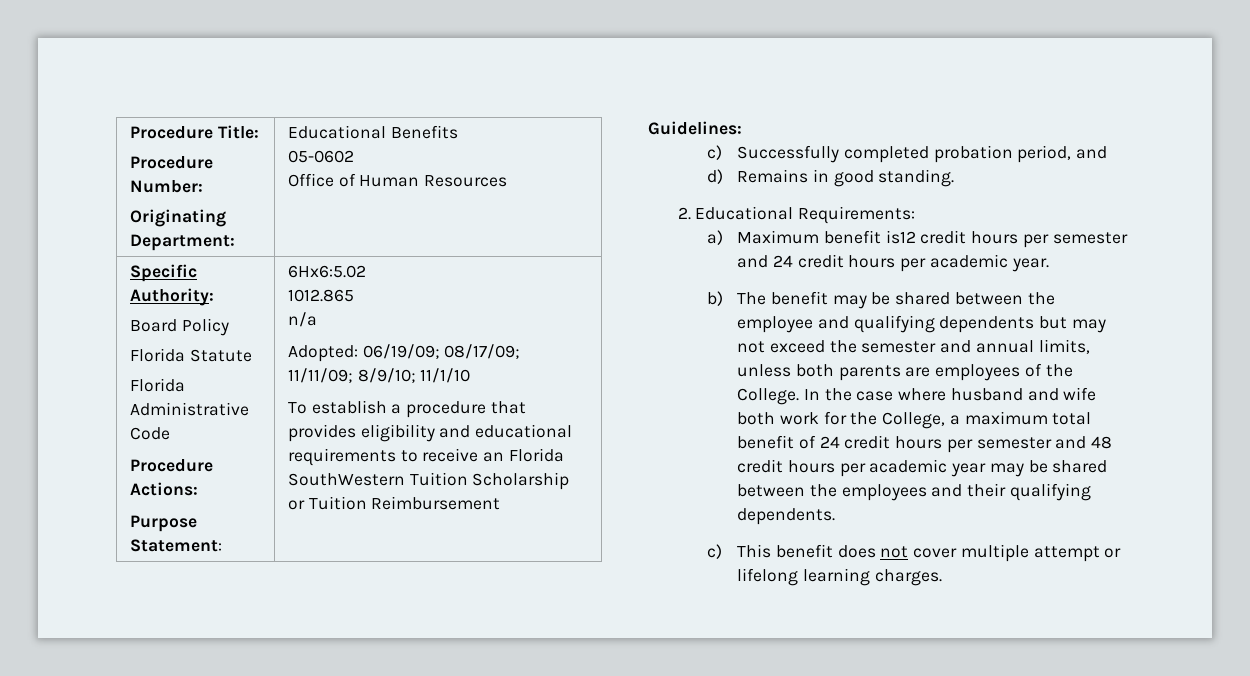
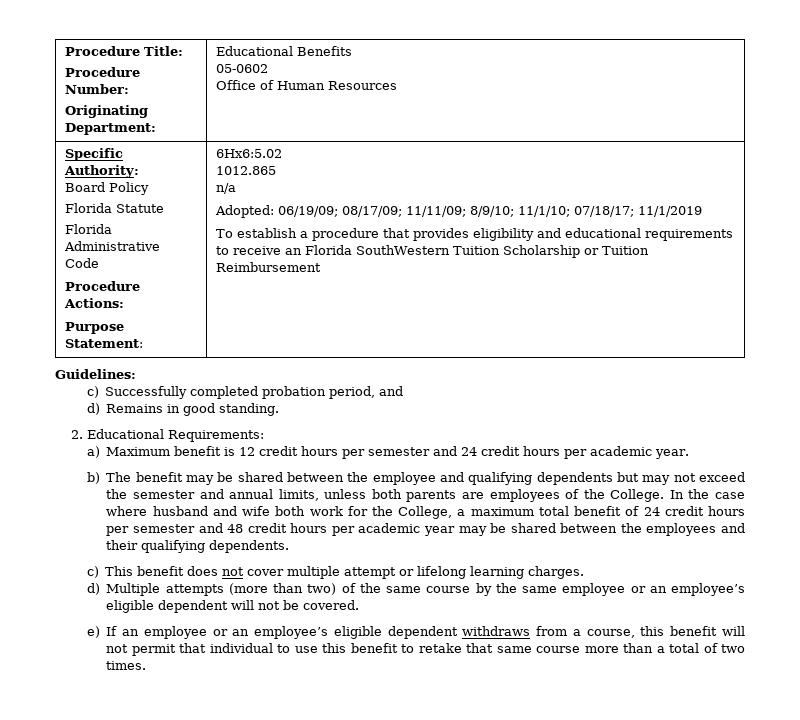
- Adopted: 06/19/09; 08/17/09; 11/11/09; 8/9/10; 11/1/10
+ Adopted: 06/19/09; 08/17/09; 11/11/09; 8/9/10; 11/1/10; 07/18/17; 11/1/2019
- a) Maximum benefit is12 credit hours per semester and 24 credit hours per academic year.
+ a) Maximum benefit is 12 credit hours per semester and 24 credit hours per academic year.
+ d) Multiple attempts (more than two) of the same course by the same employee or an employee’s eligible dependent will not be covered.
+ e) If an employee or an employee’s eligible dependent withdraws from a course, this benefit will not permit that individual to use this benefit to retake that same course more than a total of two times.

